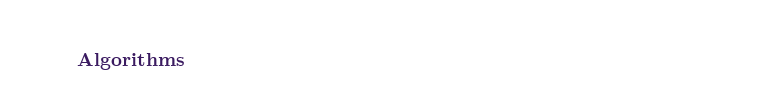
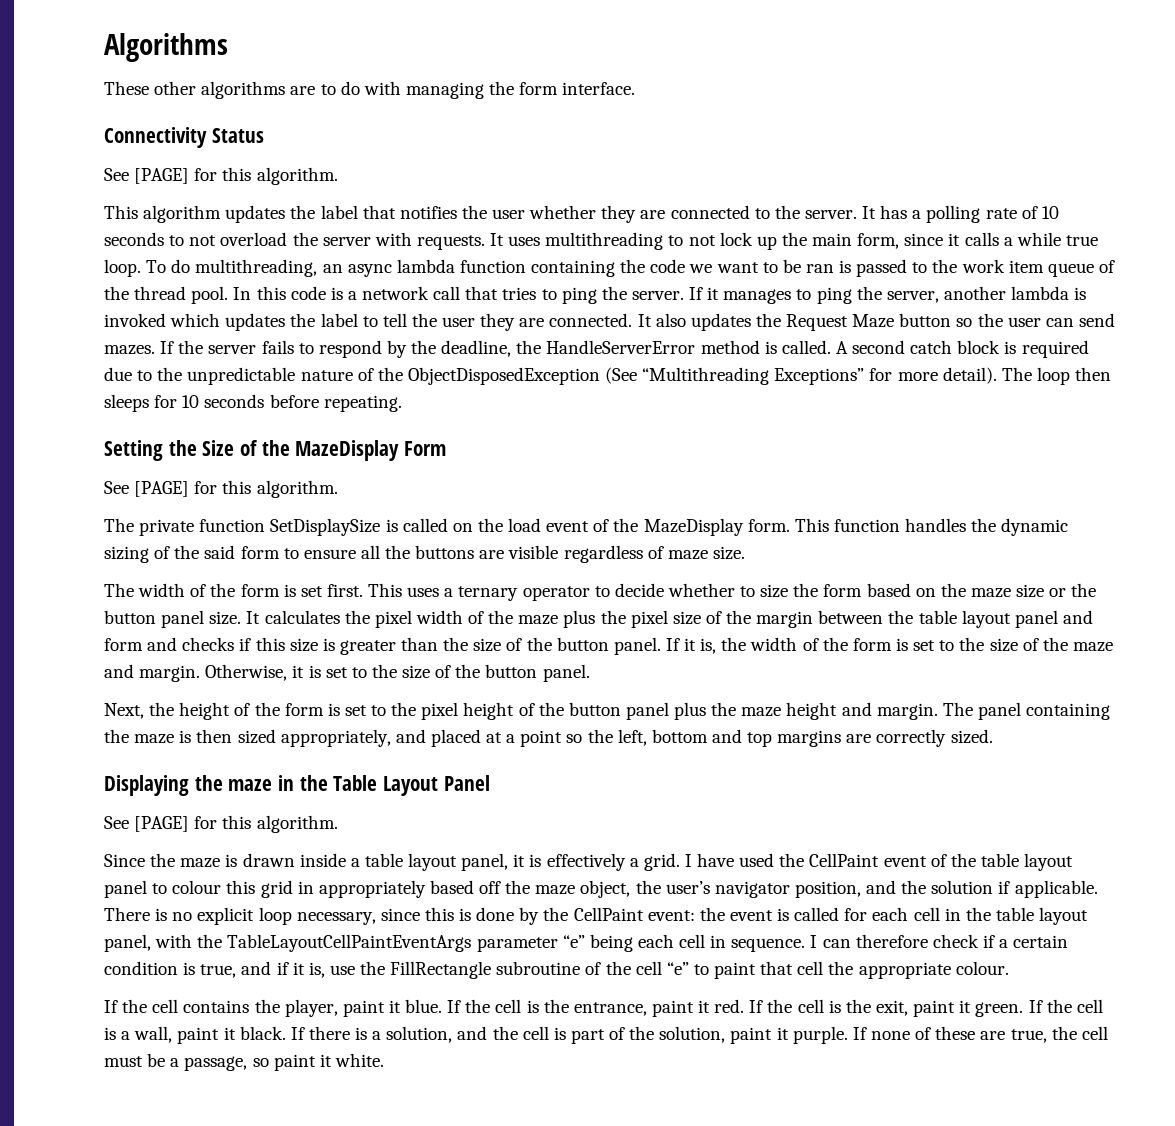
+ These other algorithms are to do with managing the form interface.
+ Connectivity Status
+ See [PAGE] for this algorithm.
+ This algorithm updates the label that notifies the user whether they are connected to the server. It has a polling rate of 10 seconds to not overload the server with requests. It uses multithreading to not lock up the main form, since it calls a while true loop. To do multithreading, an async lambda function containing the code we want to be ran is passed to the work item queue of the thread pool. In this code is a network call that tries to ping the server. If it manages to ping the server, another lambda is invoked which updates the label to tell the user they are connected. It also updates the Request Maze button so the user can send mazes. If the server fails to respond by the deadline, the HandleServerError method is called. A second catch block is required due to the unpredictable nature of the ObjectDisposedException (See “Multithreading Exceptions” for more detail). The loop then sleeps for 10 seconds before repeating.
+ Setting the Size of the MazeDisplay Form
+ See [PAGE] for this algorithm.
+ The private function SetDisplaySize is called on the load event of the MazeDisplay form. This function handles the dynamic sizing of the said form to ensure all the buttons are visible regardless of maze size.
+ The width of the form is set first. This uses a ternary operator to decide whether to size the form based on the maze size or the button panel size. It calculates the pixel width of the maze plus the pixel size of the margin between the table layout panel and form and checks if this size is greater than the size of the button panel. If it is, the width of the form is set to the size of the maze and margin. Otherwise, it is set to the size of the button panel.
+ Next, the height of the form is set to the pixel height of the button panel plus the maze height and margin. The panel containing the maze is then sized appropriately, and placed at a point so the left, bottom and top margins are correctly sized.
+ Displaying the maze in the Table Layout Panel
+ See [PAGE] for this algorithm.
+ Since the maze is drawn inside a table layout panel, it is effectively a grid. I have used the CellPaint event of the table layout panel to colour this grid in appropriately based off the maze object, the user’s navigator position, and the solution if applicable. There is no explicit loop necessary, since this is done by the CellPaint event: the event is called for each cell in the table layout panel, with the TableLayoutCellPaintEventArgs parameter “e” being each cell in sequence. I can therefore check if a certain condition is true, and if it is, use the FillRectangle subroutine of the cell “e” to paint that cell the appropriate colour.
+ If the cell contains the player, paint it blue. If the cell is the entrance, paint it red. If the cell is the exit, paint it green. If the cell is a wall, paint it black. If there is a solution, and the cell is part of the solution, paint it purple. If none of these are true, the cell must be a passage, so paint it white.

